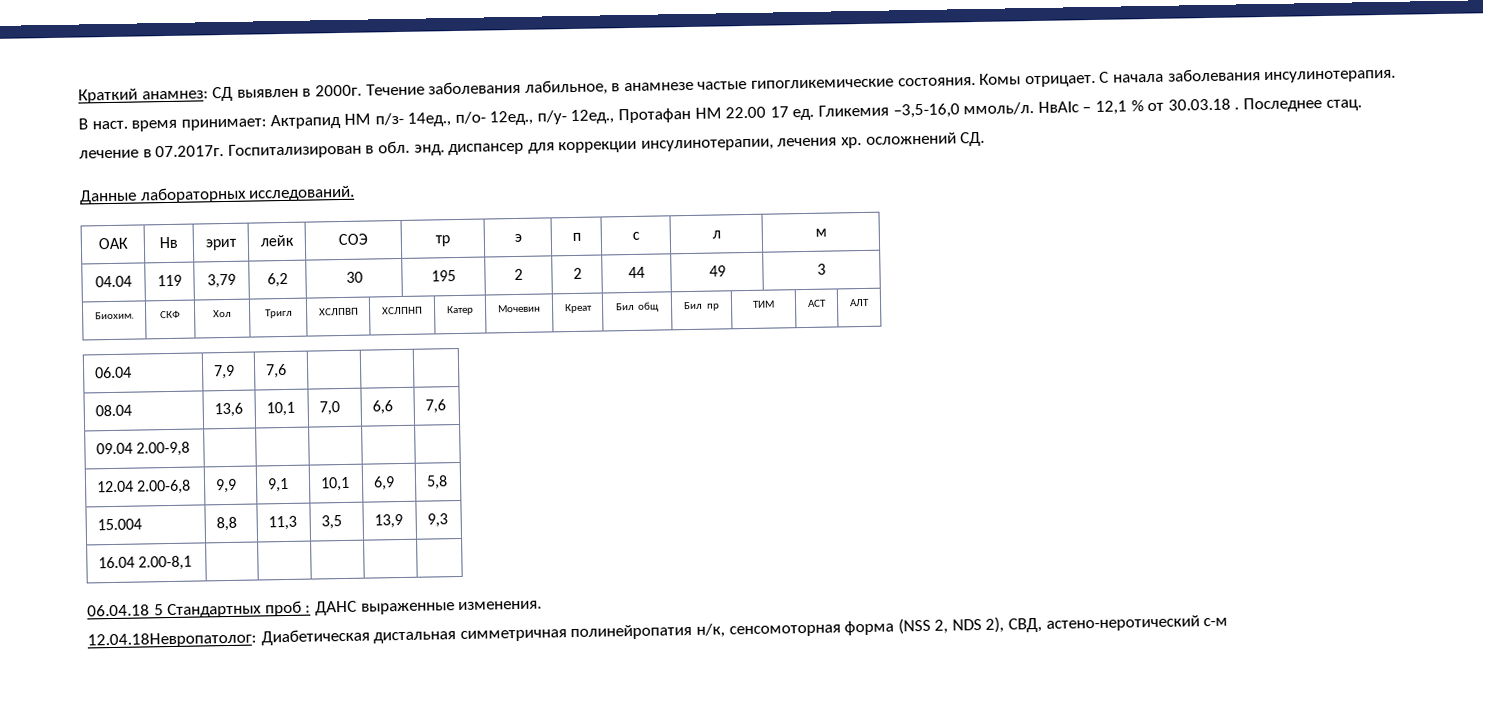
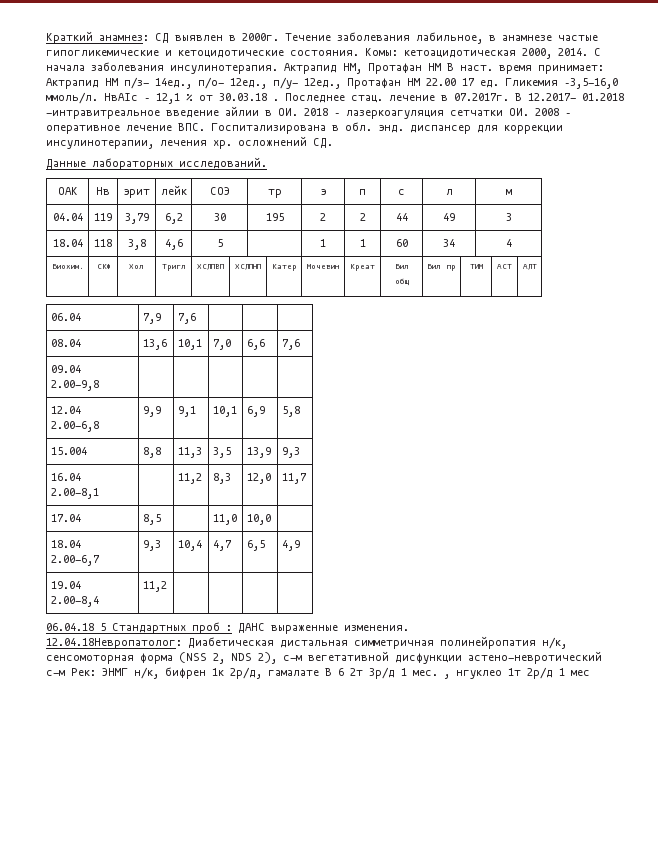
- Течение заболевания лабильное, в анамнезе частые гипогликемические состояния. Комы отрицает. С начала заболевания инсулинотерапия. В наст. время принимает: Актрапид НМ п/з- 14ед., п/о- 12ед., п/у- 12ед., Протафан НМ 22.00 17 ед.
+ Течение заболевания лабильное, в анамнезе частые гипогликемические и кетоцидотические состояния. Комы: кетоацидотическая 2000, 2014. С начала заболевания инсулинотерапия. Актрапид НМ, Протафан НМ В наст. время принимает: Актрапид НМ п/з- 14ед., п/о- 12ед., п/у- 12ед., Протафан НМ 22.00 17 ед.
- Последнее стац. лечение в 07.2017г. Госпитализирован в обл. энд. диспансер для коррекции инсулинотерапии, лечения хр. осложнений СД.
+ Последнее стац. лечение в 07.2017г. В 12.2017- 01.2018 -интравитреальное введение айлии в ОИ. 2018 – лазеркоагуляция сетчатки ОИ. 2008 – оперативное лечение ВПС. Госпитализирована в обл. энд. диспансер для коррекции инсулинотерапии, лечения хр. осложнений СД.
+ 18.04 | 118 | 3,8 | 4,6 | 5 | | 1 | 1 | 60 | 34 | 4
- 16.04 2.00-8,1 | | | | |
+ 16.04 2.00-8,1 | | 11,2 | 8,3 | 12,0 | 11,7
+ 17.04 | 8,5 | | 11,0 | 10,0 |
+ 18.04 2.00-6,7 | 9,3 | 10,4 | 4,7 | 6,5 | 4,9
+ 19.04 2.00-8,4 | 11,2 | | | |
- 12.04.18Невропатолог: Диабетическая дистальная симметричная полинейропатия н/к, сенсомоторная форма (NSS 2, NDS 2), СВД, астено-неротический с-м
+ 12.04.18Невропатолог: Диабетическая дистальная симметричная полинейропатия н/к, сенсомоторная форма (NSS 2, NDS 2), с-м вегетативной дисфункции астено-невротический с-м Рек: ЭНМГ н/к, бифрен 1к 2р/д, гамалате В 6 2т 3р/д 1 мес. , нгуклео 1т 2р/д 1 мес

